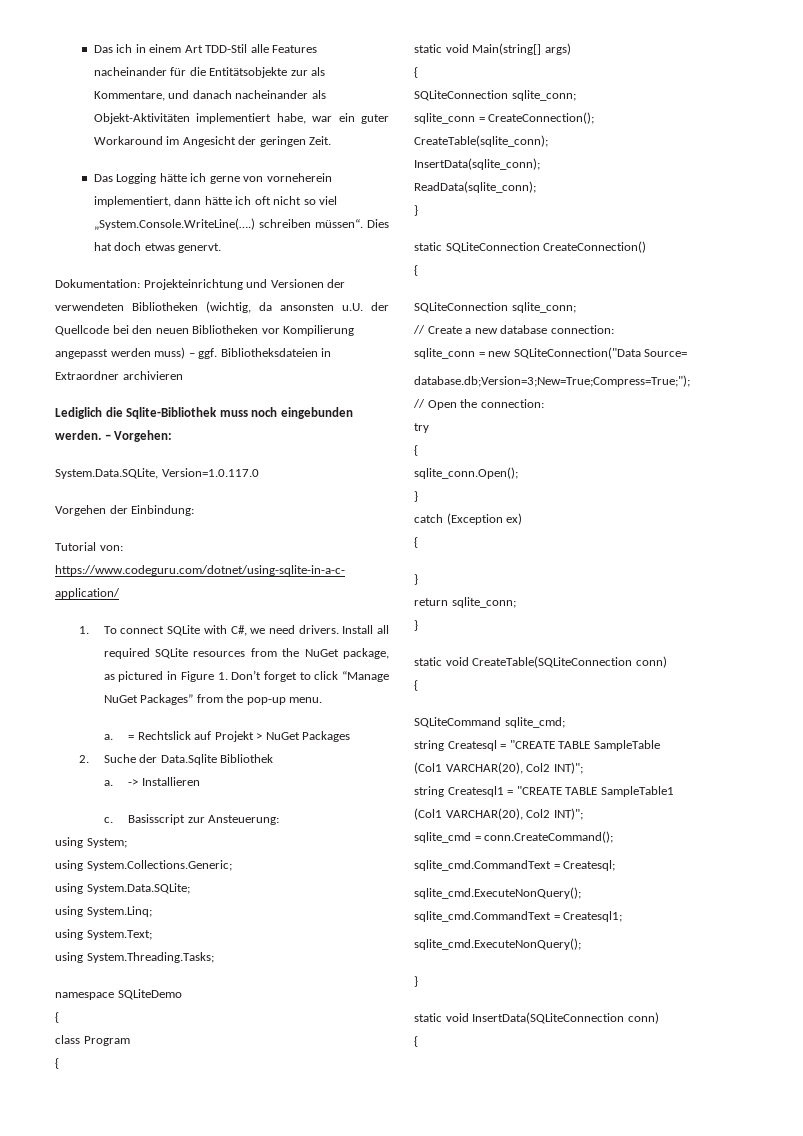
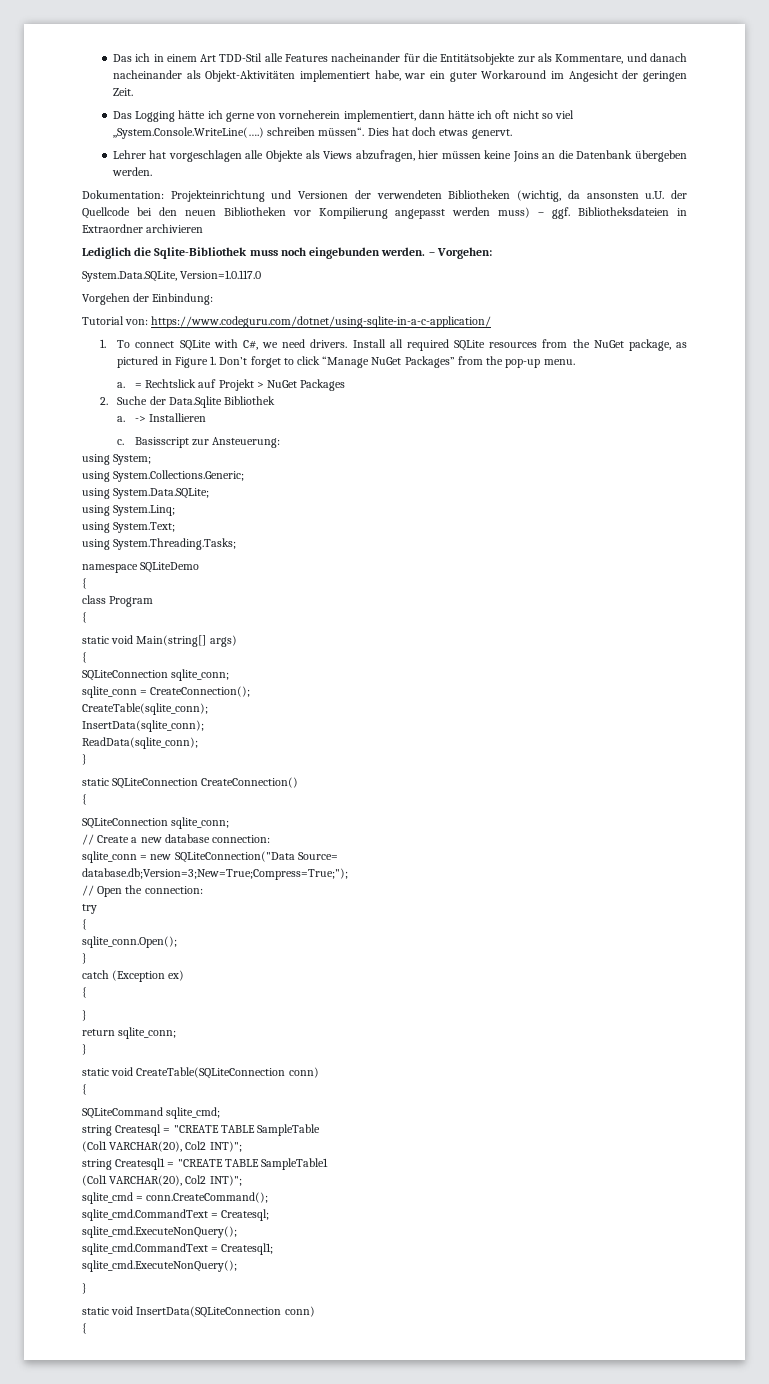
+ Lehrer hat vorgeschlagen alle Objekte als Views abzufragen, hier müssen keine Joins an die Datenbank übergeben werden.

